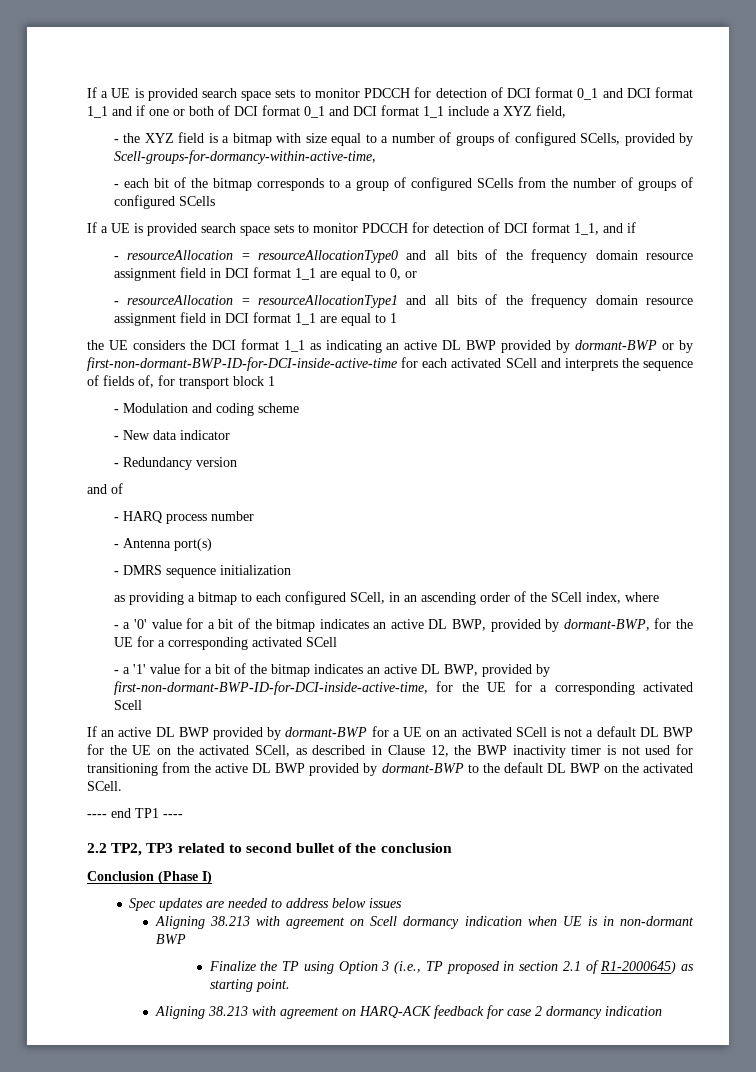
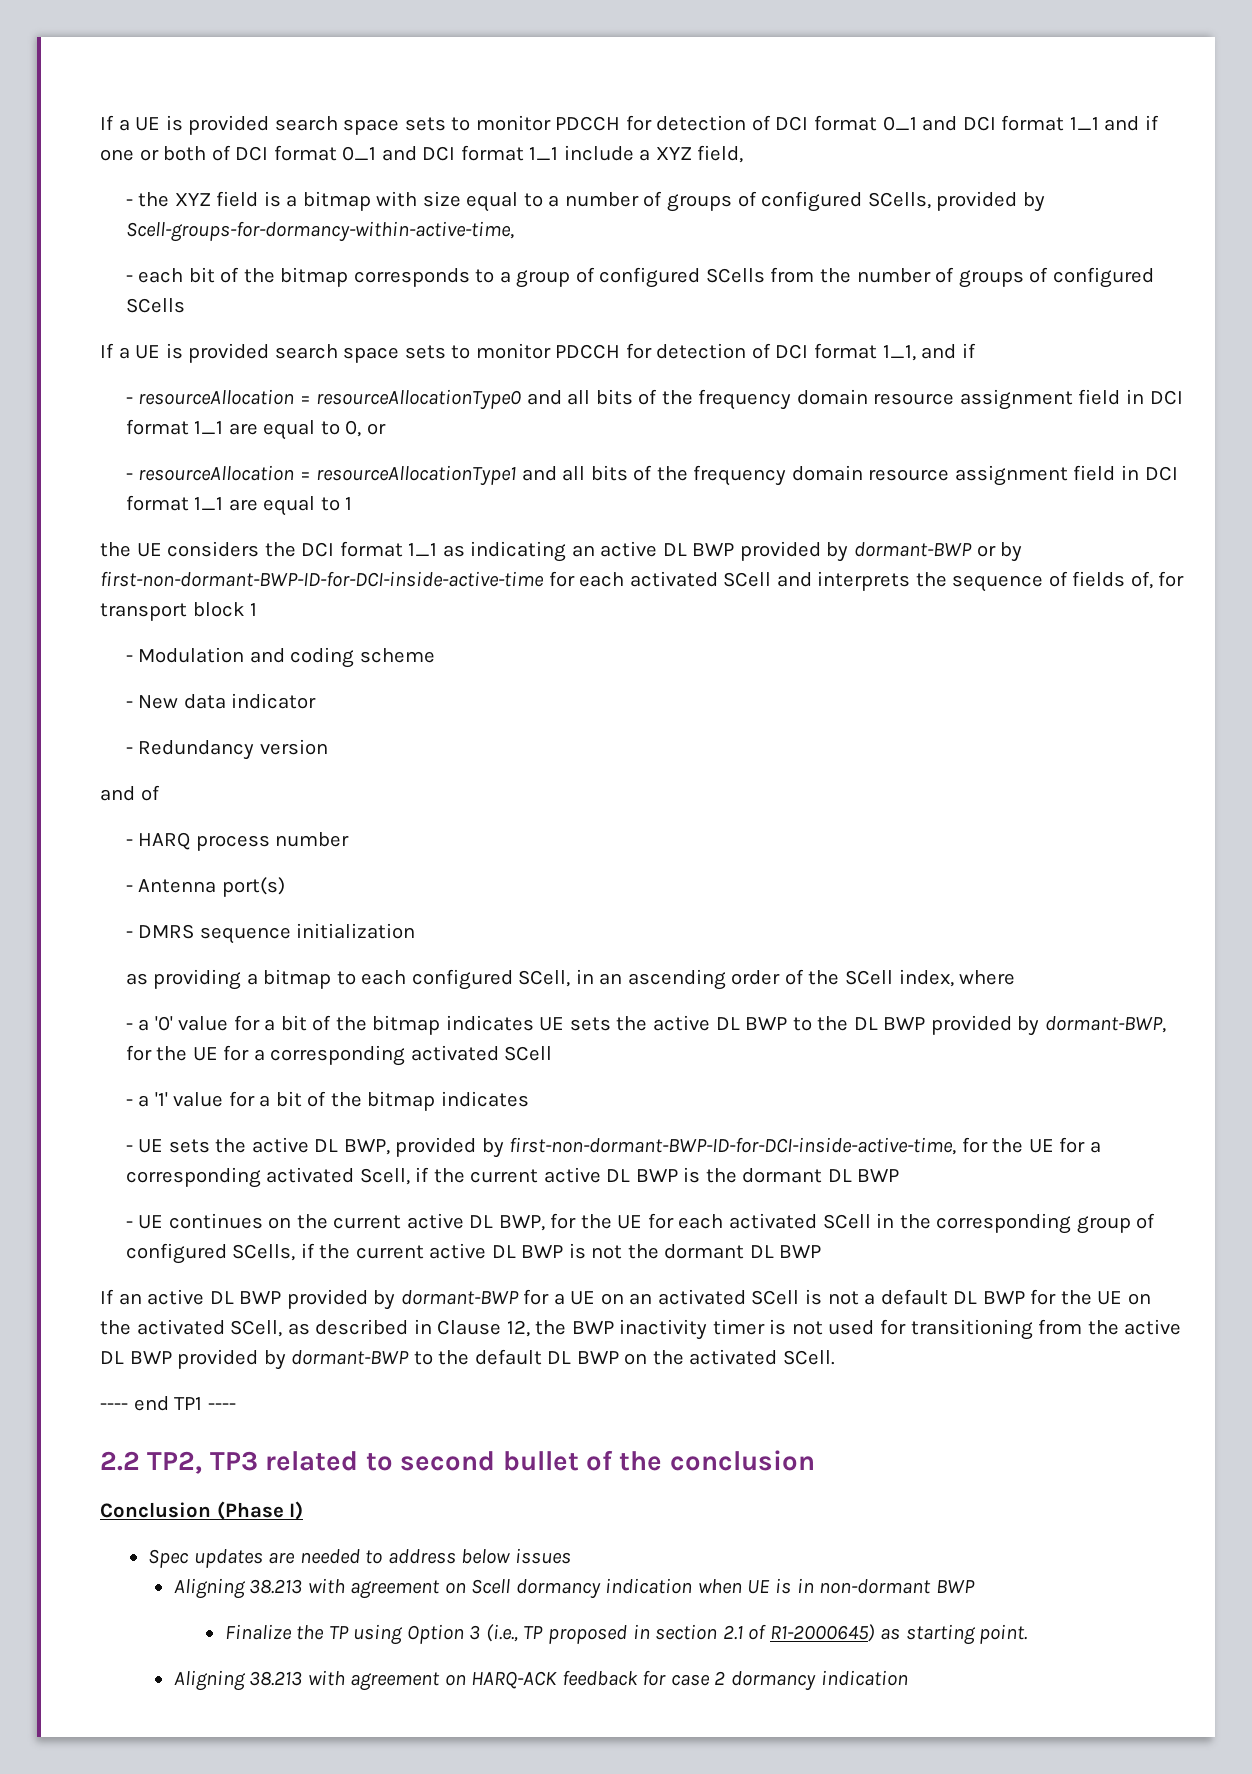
- - a '0' value for a bit of the bitmap indicates an active DL BWP, provided by dormant-BWP, for the UE for a corresponding activated SCell
+ - a '0' value for a bit of the bitmap indicates UE sets the active DL BWP to the DL BWP provided by dormant-BWP, for the UE for a corresponding activated SCell
- - a '1' value for a bit of the bitmap indicates an active DL BWP, provided by first-non-dormant-BWP-ID-for-DCI-inside-active-time, for the UE for a corresponding activated Scell
+ - a '1' value for a bit of the bitmap indicates
+ - UE sets the active DL BWP, provided by first-non-dormant-BWP-ID-for-DCI-inside-active-time, for the UE for a corresponding activated Scell, if the current active DL BWP is the dormant DL BWP
+ - UE continues on the current active DL BWP, for the UE for each activated SCell in the corresponding group of configured SCells, if the current active DL BWP is not the dormant DL BWP

